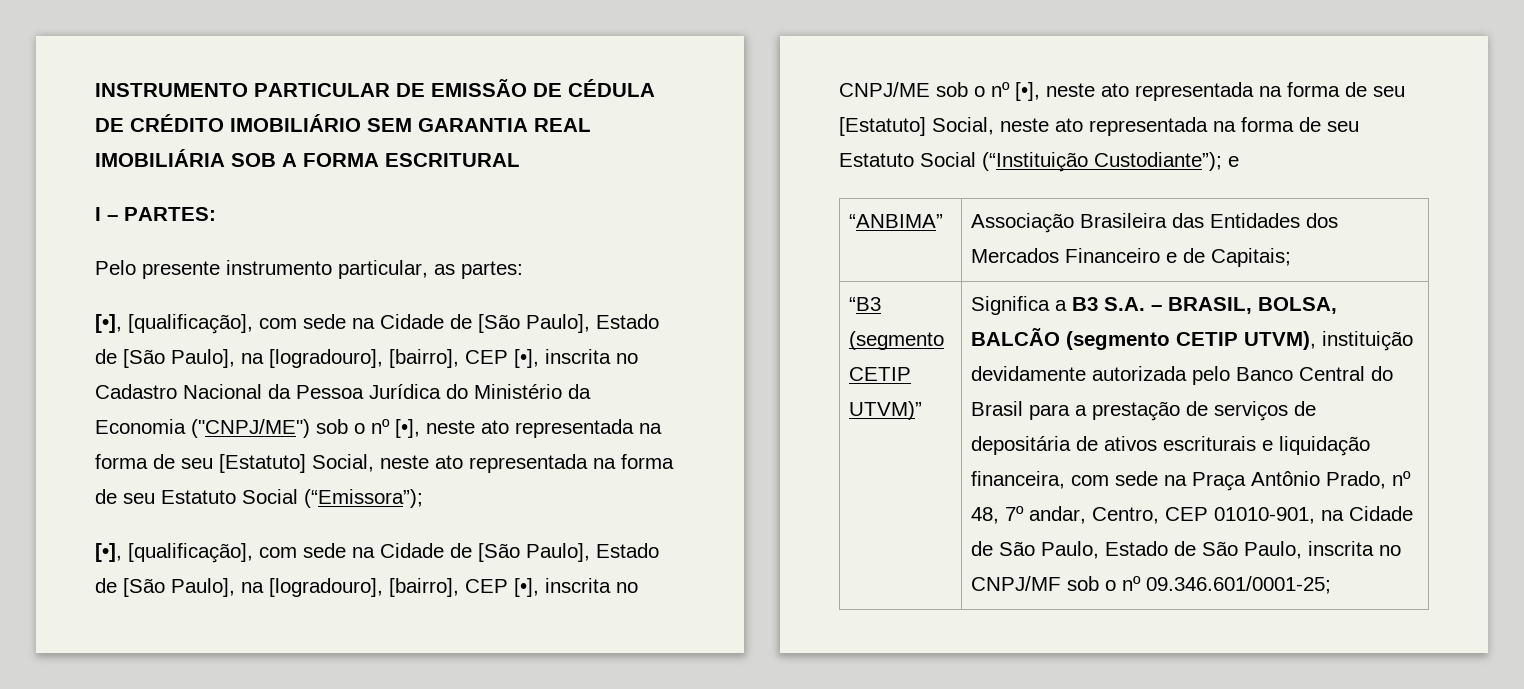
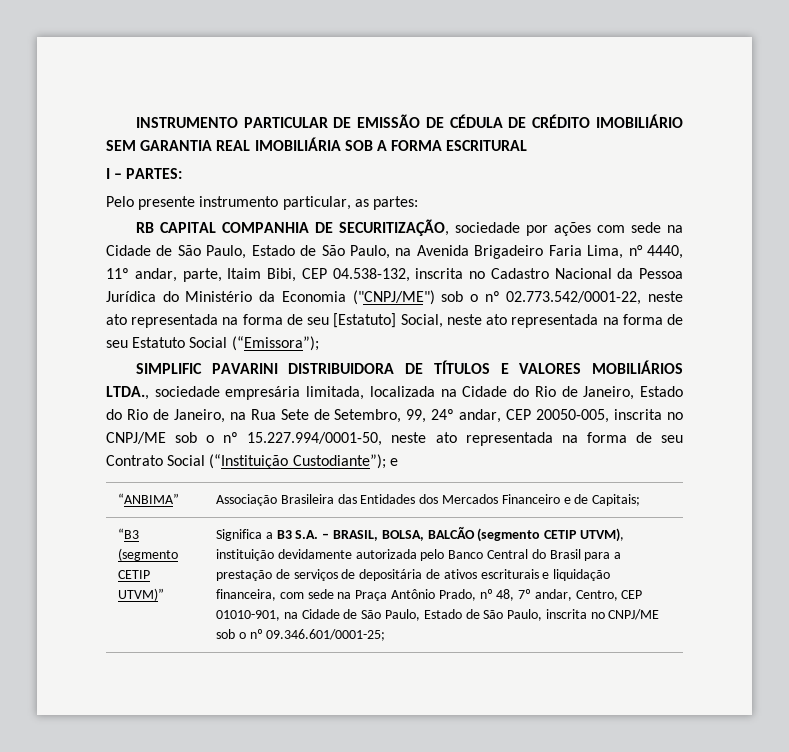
- [•], [qualificação], com sede na Cidade de [São Paulo], Estado de [São Paulo], na [logradouro], [bairro], CEP [•], inscrita no Cadastro Nacional da Pessoa Jurídica do Ministério da Economia ("CNPJ/ME") sob o nº [•], neste ato representada na forma de seu [Estatuto] Social, neste ato representada na forma de seu Estatuto Social (“Emissora”);
+ RB CAPITAL COMPANHIA DE SECURITIZAÇÃO, sociedade por ações com sede na Cidade de São Paulo, Estado de São Paulo, na Avenida Brigadeiro Faria Lima, n° 4440, 11º andar, parte, Itaim Bibi, CEP 04.538-132, inscrita no Cadastro Nacional da Pessoa Jurídica do Ministério da Economia ("CNPJ/ME") sob o nº 02.773.542/0001-22, neste ato representada na forma de seu [Estatuto] Social, neste ato representada na forma de seu Estatuto Social (“Emissora”);
- [•], [qualificação], com sede na Cidade de [São Paulo], Estado de [São Paulo], na [logradouro], [bairro], CEP [•], inscrita no CNPJ/ME sob o nº [•], neste ato representada na forma de seu [Estatuto] Social, neste ato representada na forma de seu Estatuto Social (“Instituição Custodiante”); e
+ SIMPLIFIC PAVARINI DISTRIBUIDORA DE TÍTULOS E VALORES MOBILIÁRIOS LTDA., sociedade empresária limitada, localizada na Cidade do Rio de Janeiro, Estado do Rio de Janeiro, na Rua Sete de Setembro, 99, 24º andar, CEP 20050-005, inscrita no CNPJ/ME sob o nº 15.227.994/0001-50, neste ato representada na forma de seu Contrato Social (“Instituição Custodiante”); e
- Significa a B3 S.A. – BRASIL, BOLSA, BALCÃO (segmento CETIP UTVM), instituição devidamente autorizada pelo Banco Central do Brasil para a prestação de serviços de depositária de ativos escriturais e liquidação financeira, com sede na Praça Antônio Prado, nº 48, 7º andar, Centro, CEP 01010-901, na Cidade de São Paulo, Estado de São Paulo, inscrita no CNPJ/MF sob o nº 09.346.601/0001-25;
+ Significa a B3 S.A. – BRASIL, BOLSA, BALCÃO (segmento CETIP UTVM), instituição devidamente autorizada pelo Banco Central do Brasil para a prestação de serviços de depositária de ativos escriturais e liquidação financeira, com sede na Praça Antônio Prado, nº 48, 7º andar, Centro, CEP 01010-901, na Cidade de São Paulo, Estado de São Paulo, inscrita no CNPJ/ME sob o nº 09.346.601/0001-25;

